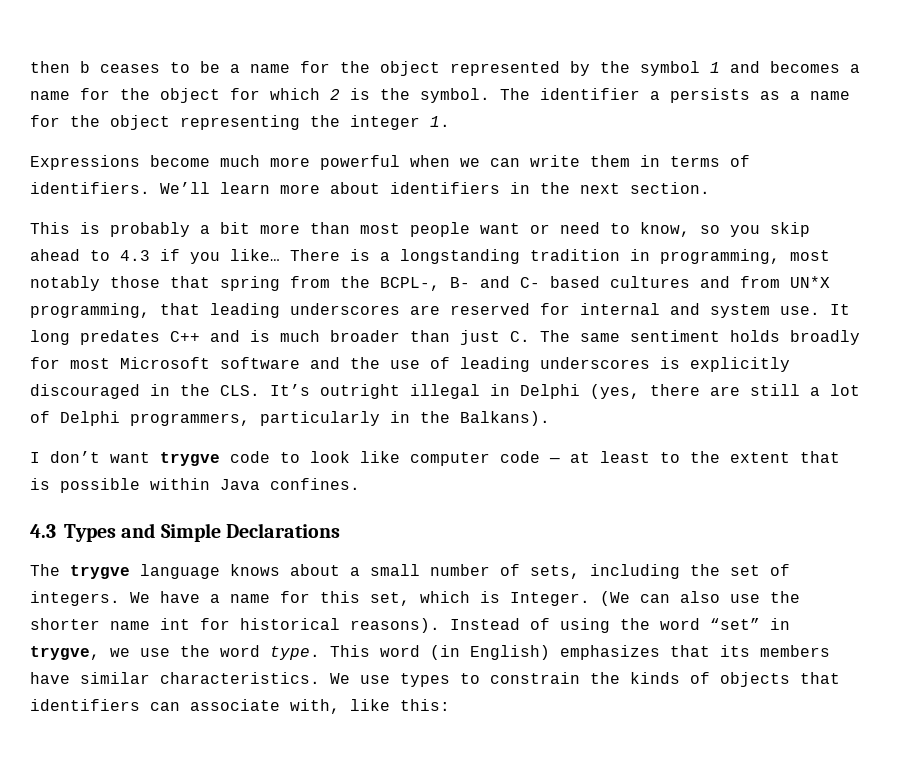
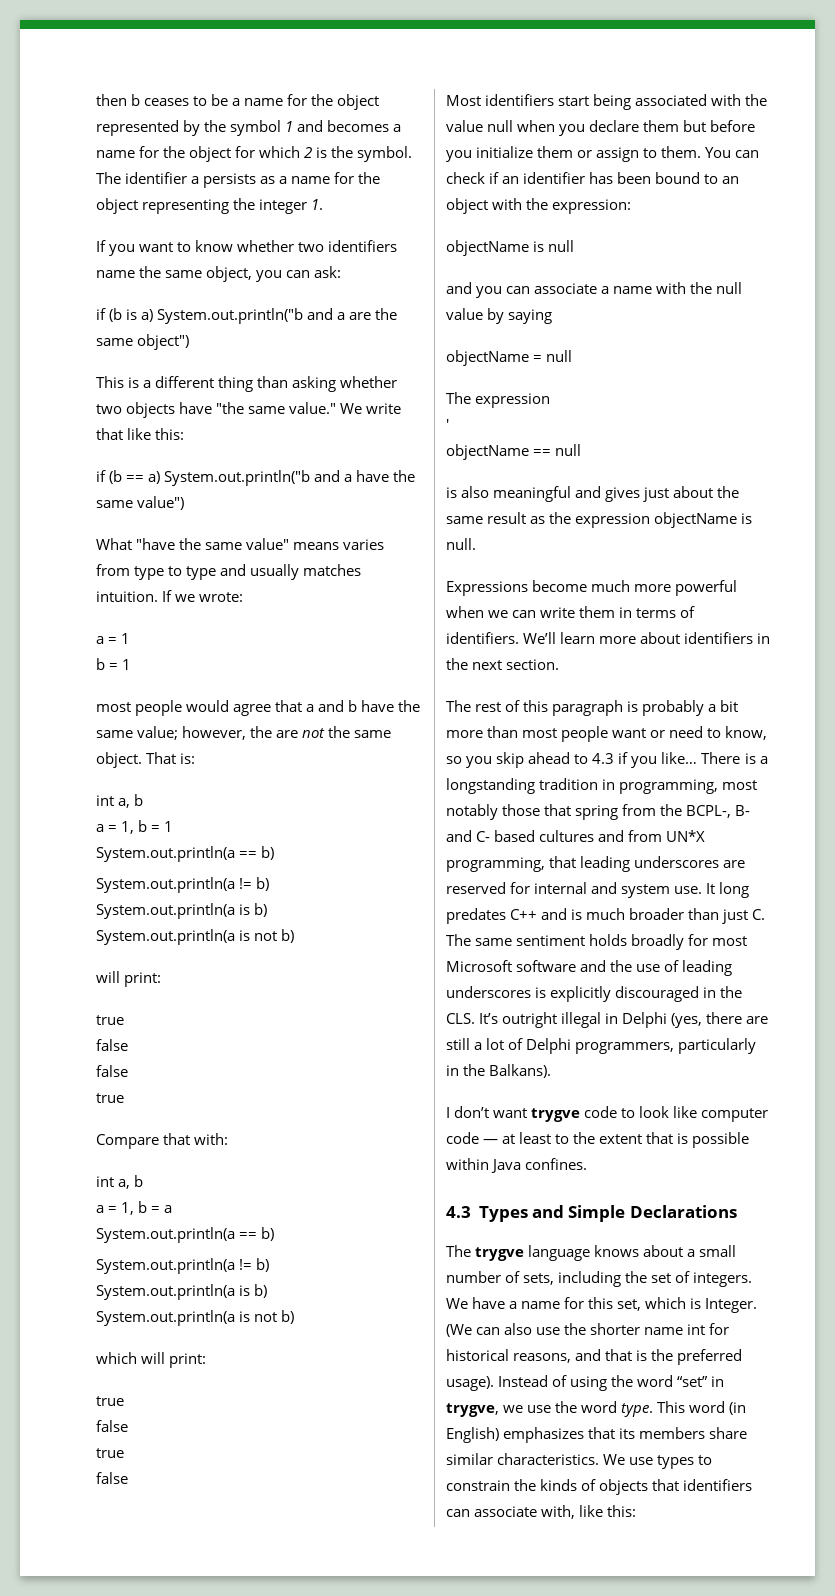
+ If you want to know whether two identifiers name the same object, you can ask:
+ if (b is a) System.out.println("b and a are the same object")
+ This is a different thing than asking whether two objects have "the same value." We write that like this:
+ if (b == a) System.out.println("b and a have the same value")
+ What "have the same value" means varies from type to type and usually matches intuition. If we wrote:
+ a = 1
+ b = 1
+ most people would agree that a and b have the same value; however, the are not the same object. That is:
+ int a, b
+ a = 1, b = 1
+ System.out.println(a == b)
+ System.out.println(a != b)
+ System.out.println(a is b)
+ System.out.println(a is not b)
+ will print:
+ true
+ false
+ false
+ true
+ Compare that with:
+ int a, b
+ a = 1, b = a
+ System.out.println(a == b)
+ System.out.println(a != b)
+ System.out.println(a is b)
+ System.out.println(a is not b)
+ which will print:
+ true
+ false
+ true
+ false
+ Most identifiers start being associated with the value null when you declare them but before you initialize them or assign to them. You can check if an identifier has been bound to an object with the expression:
+ objectName is null
+ and you can associate a name with the null value by saying
+ objectName = null
+ The expression
+ '
+ objectName == null
+ is also meaningful and gives just about the same result as the expression objectName is null.
- This is probably a bit more than most people want or need to know, so you skip ahead to 4.3 if you like…
+ The rest of this paragraph is probably a bit more than most people want or need to know, so you skip ahead to 4.3 if you like…
- (We can also use the shorter name int for historical reasons).
+ (We can also use the shorter name int for historical reasons, and that is the preferred usage).
- This word (in English) emphasizes that its members have similar characteristics.
+ This word (in English) emphasizes that its members share similar characteristics.

